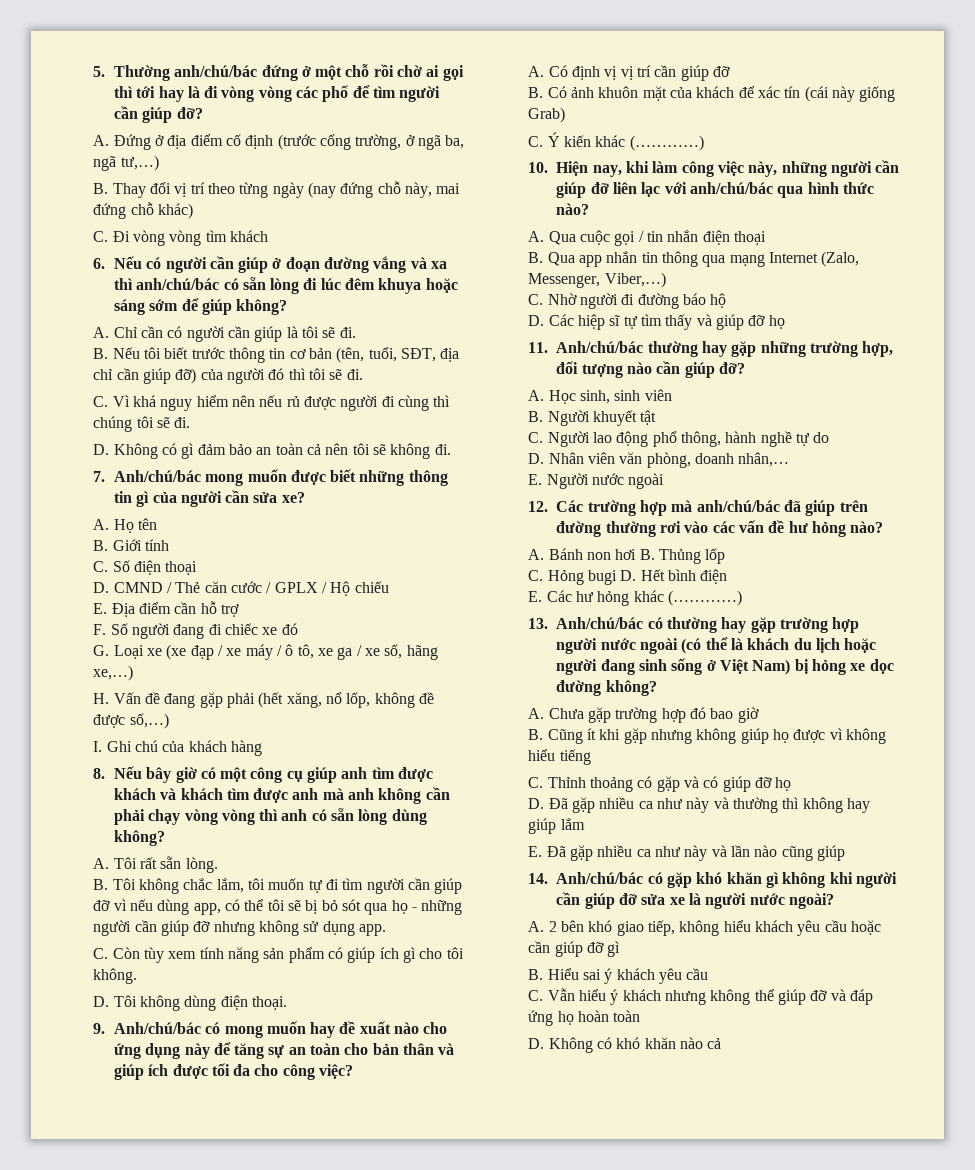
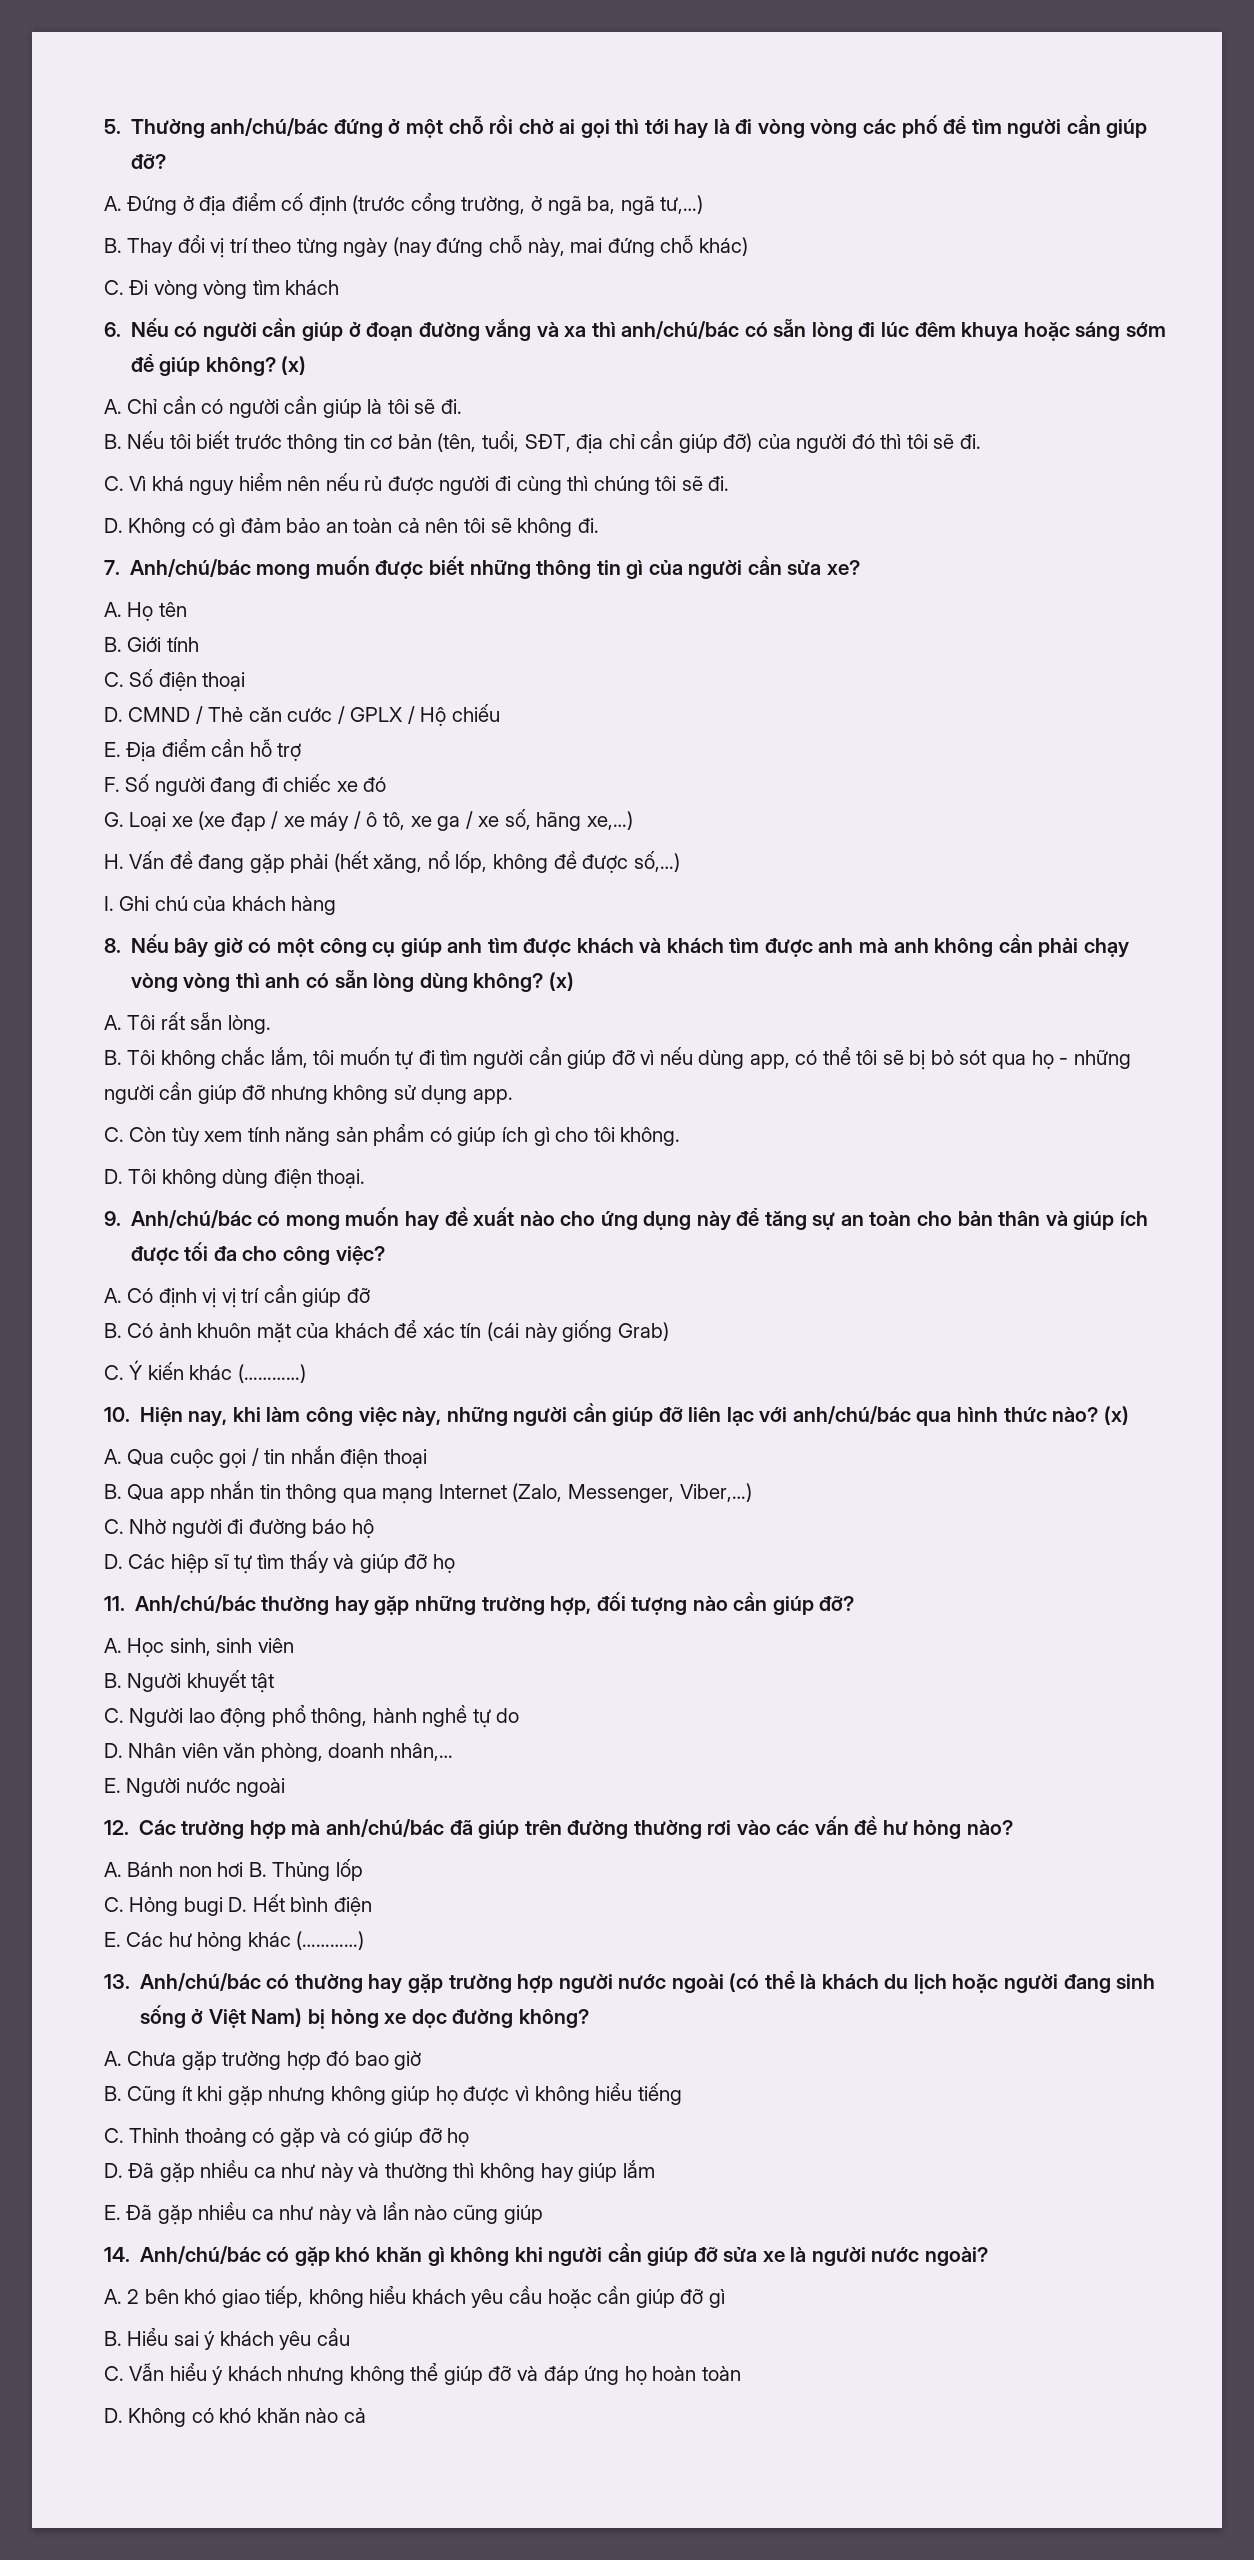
- 6. Nếu có người cần giúp ở đoạn đường vắng và xa thì anh/chú/bác có sẵn lòng đi lúc đêm khuya hoặc sáng sớm để giúp không?
+ 6. Nếu có người cần giúp ở đoạn đường vắng và xa thì anh/chú/bác có sẵn lòng đi lúc đêm khuya hoặc sáng sớm để giúp không? (x)
- 8. Nếu bây giờ có một công cụ giúp anh tìm được khách và khách tìm được anh mà anh không cần phải chạy vòng vòng thì anh có sẵn lòng dùng không?
+ 8. Nếu bây giờ có một công cụ giúp anh tìm được khách và khách tìm được anh mà anh không cần phải chạy vòng vòng thì anh có sẵn lòng dùng không? (x)
- 10. Hiện nay, khi làm công việc này, những người cần giúp đỡ liên lạc với anh/chú/bác qua hình thức nào?
+ 10. Hiện nay, khi làm công việc này, những người cần giúp đỡ liên lạc với anh/chú/bác qua hình thức nào? (x)

